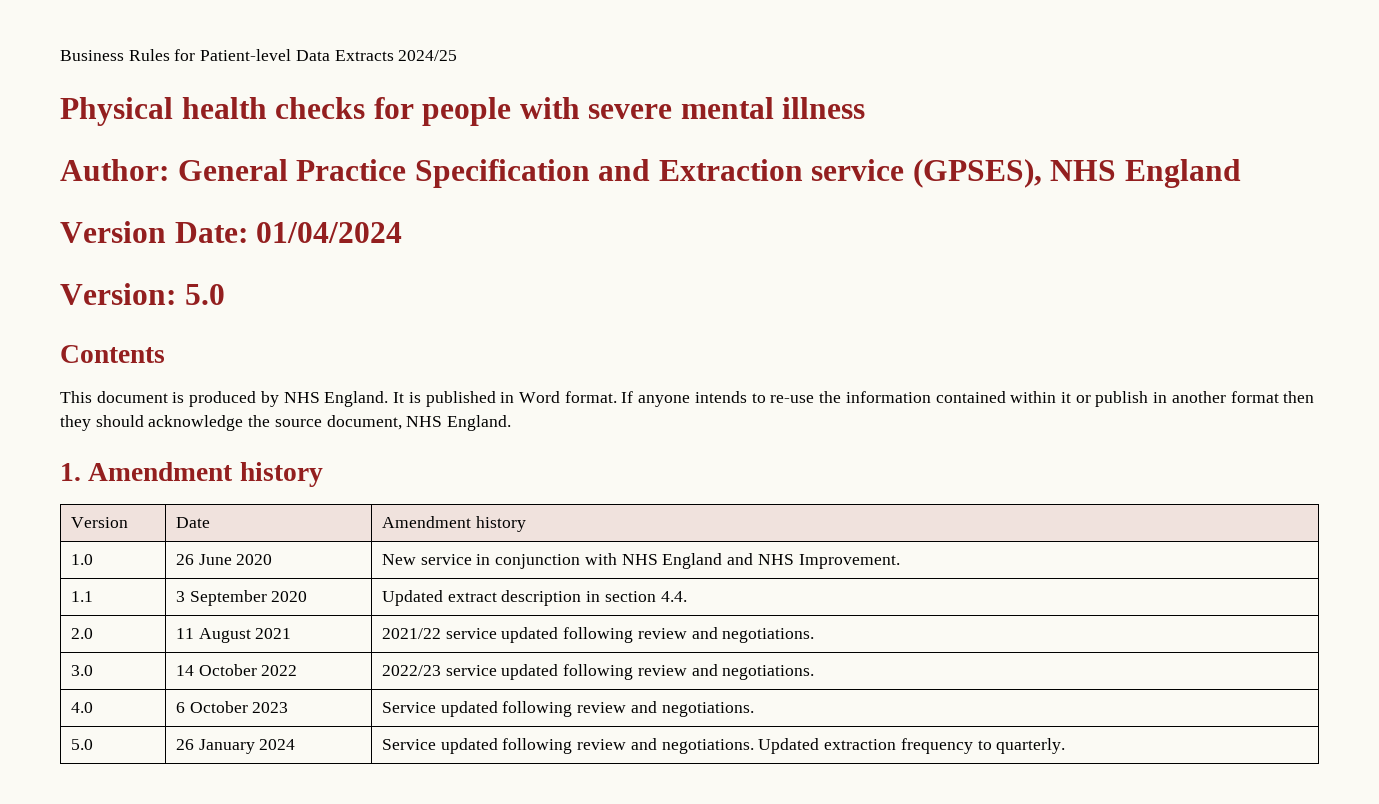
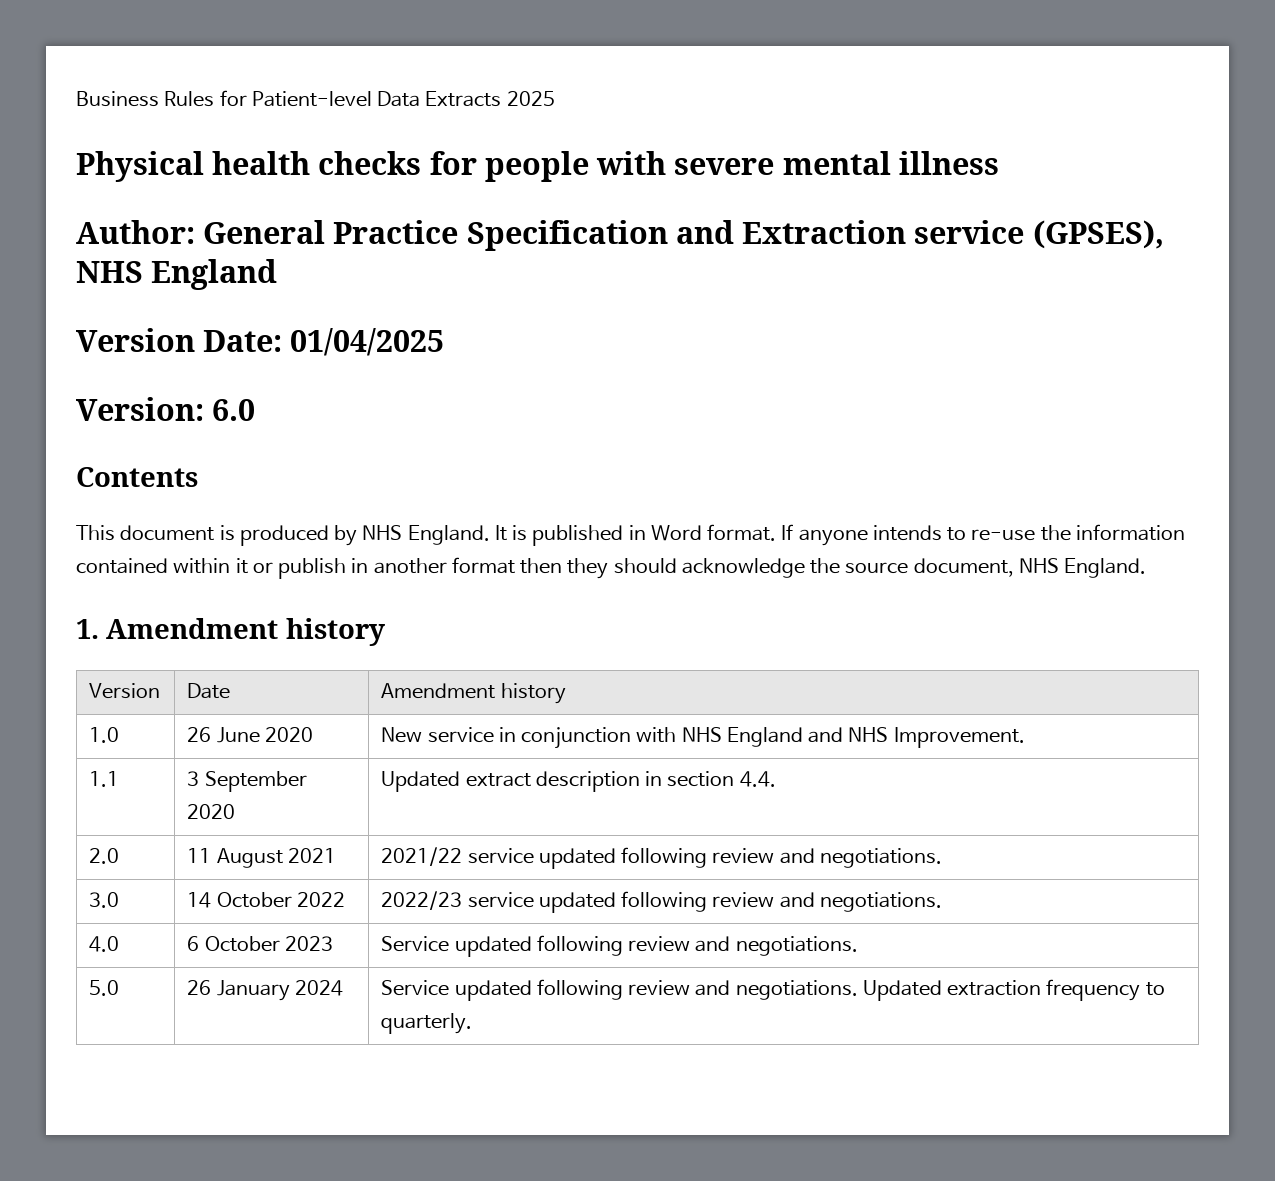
- Business Rules for Patient-level Data Extracts 2024/25
+ Business Rules for Patient-level Data Extracts 2025
- Version Date: 01/04/2024
+ Version Date: 01/04/2025
- Version: 5.0
+ Version: 6.0

